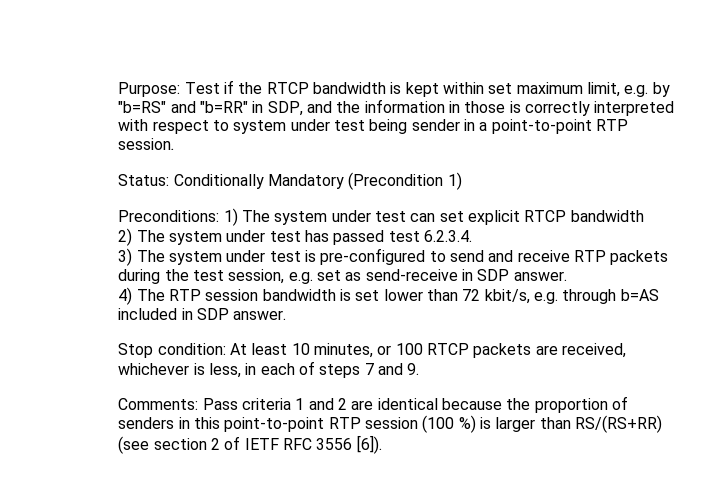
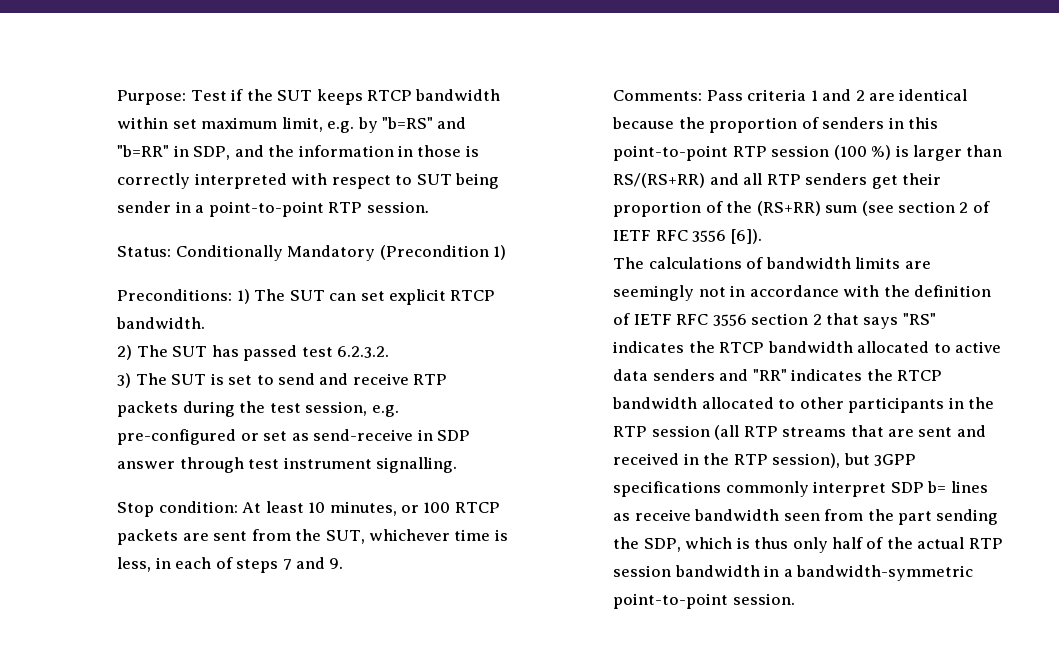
- Purpose: Test if the RTCP bandwidth is kept within set maximum limit, e.g. by "b=RS" and "b=RR" in SDP, and the information in those is correctly interpreted with respect to system under test being sender in a point-to-point RTP session.
+ Purpose: Test if the SUT keeps RTCP bandwidth within set maximum limit, e.g. by "b=RS" and "b=RR" in SDP, and the information in those is correctly interpreted with respect to SUT being sender in a point-to-point RTP session.
- Preconditions: 1) The system under test can set explicit RTCP bandwidth
+ Preconditions: 1) The SUT can set explicit RTCP bandwidth.
- 2) The system under test has passed test 6.2.3.4.
+ 2) The SUT has passed test 6.2.3.2.
- 3) The system under test is pre-configured to send and receive RTP packets during the test session, e.g. set as send-receive in SDP answer.
- 4) The RTP session bandwidth is set lower than 72 kbit/s, e.g. through b=AS included in SDP answer.
+ 3) The SUT is set to send and receive RTP packets during the test session, e.g. pre-configured or set as send-receive in SDP answer through test instrument signalling.
- Stop condition: At least 10 minutes, or 100 RTCP packets are received, whichever is less, in each of steps 7 and 9.
+ Stop condition: At least 10 minutes, or 100 RTCP packets are sent from the SUT, whichever time is less, in each of steps 7 and 9.
- Comments: Pass criteria 1 and 2 are identical because the proportion of senders in this point-to-point RTP session (100 %) is larger than RS/(RS+RR) (see section 2 of IETF RFC 3556 [6]).
+ Comments: Pass criteria 1 and 2 are identical because the proportion of senders in this point-to-point RTP session (100 %) is larger than RS/(RS+RR) and all RTP senders get their proportion of the (RS+RR) sum (see section 2 of IETF RFC 3556 [6]).
+ The calculations of bandwidth limits are seemingly not in accordance with the definition of IETF RFC 3556 section 2 that says "RS" indicates the RTCP bandwidth allocated to active data senders and "RR" indicates the RTCP bandwidth allocated to other participants in the RTP session (all RTP streams that are sent and received in the RTP session), but 3GPP specifications commonly interpret SDP b= lines as receive bandwidth seen from the part sending the SDP, which is thus only half of the actual RTP session bandwidth in a bandwidth-symmetric point-to-point session.

